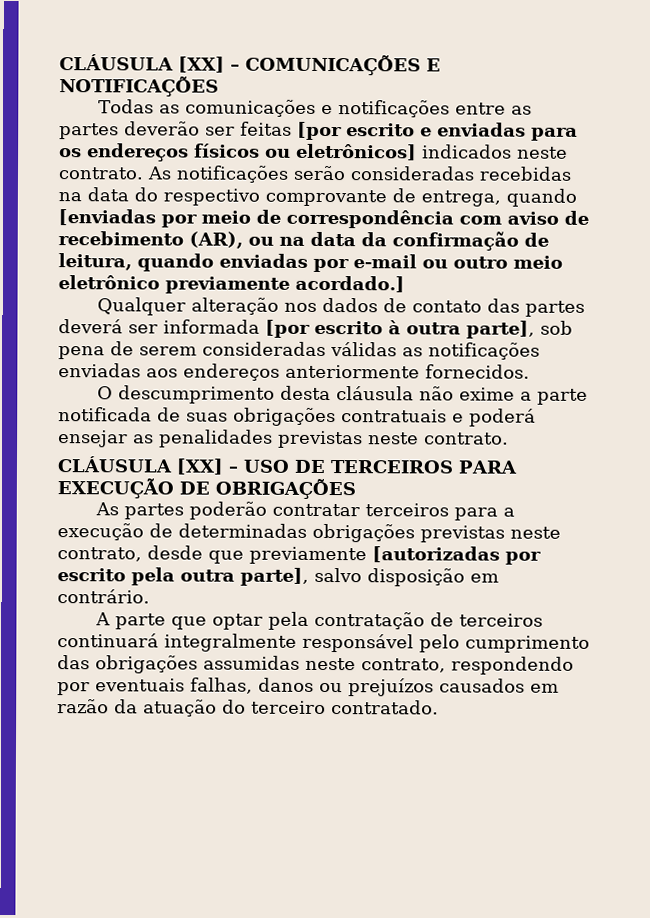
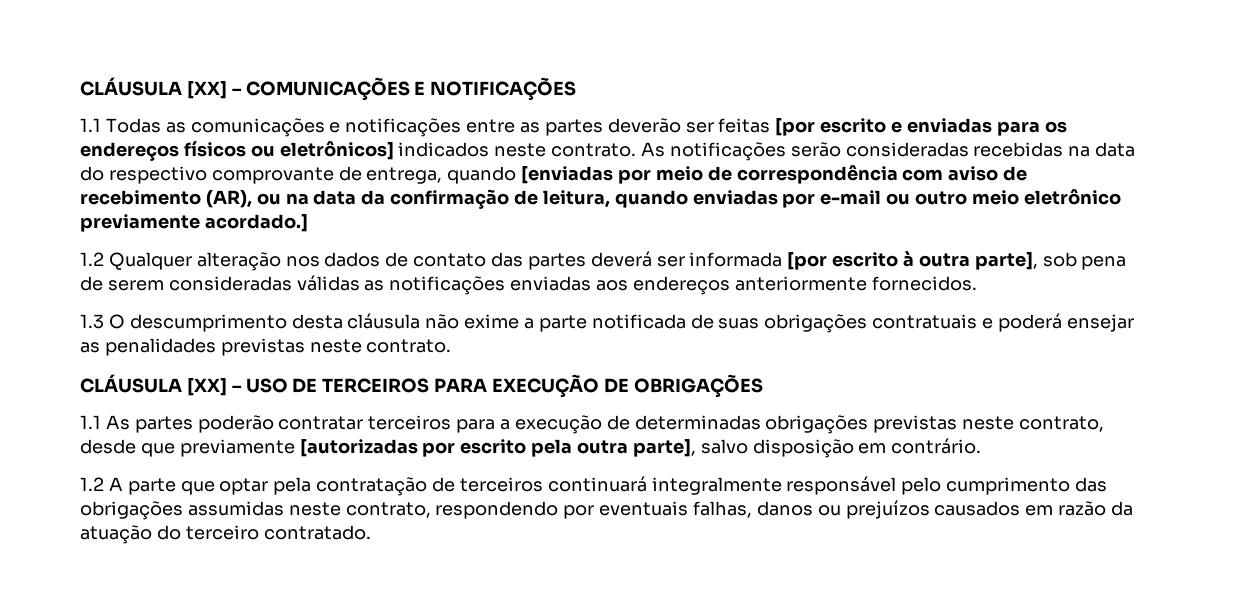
- Todas as comunicações e notificações entre as partes deverão ser feitas [por escrito e enviadas para os endereços físicos ou eletrônicos] indicados neste contrato.
+ 1.1 Todas as comunicações e notificações entre as partes deverão ser feitas [por escrito e enviadas para os endereços físicos ou eletrônicos] indicados neste contrato.
- Qualquer alteração nos dados de contato das partes deverá ser informada [por escrito à outra parte], sob pena de serem consideradas válidas as notificações enviadas aos endereços anteriormente fornecidos.
+ 1.2 Qualquer alteração nos dados de contato das partes deverá ser informada [por escrito à outra parte], sob pena de serem consideradas válidas as notificações enviadas aos endereços anteriormente fornecidos.
- O descumprimento desta cláusula não exime a parte notificada de suas obrigações contratuais e poderá ensejar as penalidades previstas neste contrato.
+ 1.3 O descumprimento desta cláusula não exime a parte notificada de suas obrigações contratuais e poderá ensejar as penalidades previstas neste contrato.
- As partes poderão contratar terceiros para a execução de determinadas obrigações previstas neste contrato, desde que previamente [autorizadas por escrito pela outra parte], salvo disposição em contrário.
+ 1.1 As partes poderão contratar terceiros para a execução de determinadas obrigações previstas neste contrato, desde que previamente [autorizadas por escrito pela outra parte], salvo disposição em contrário.
- A parte que optar pela contratação de terceiros continuará integralmente responsável pelo cumprimento das obrigações assumidas neste contrato, respondendo por eventuais falhas, danos ou prejuízos causados em razão da atuação do terceiro contratado.
+ 1.2 A parte que optar pela contratação de terceiros continuará integralmente responsável pelo cumprimento das obrigações assumidas neste contrato, respondendo por eventuais falhas, danos ou prejuízos causados em razão da atuação do terceiro contratado.

